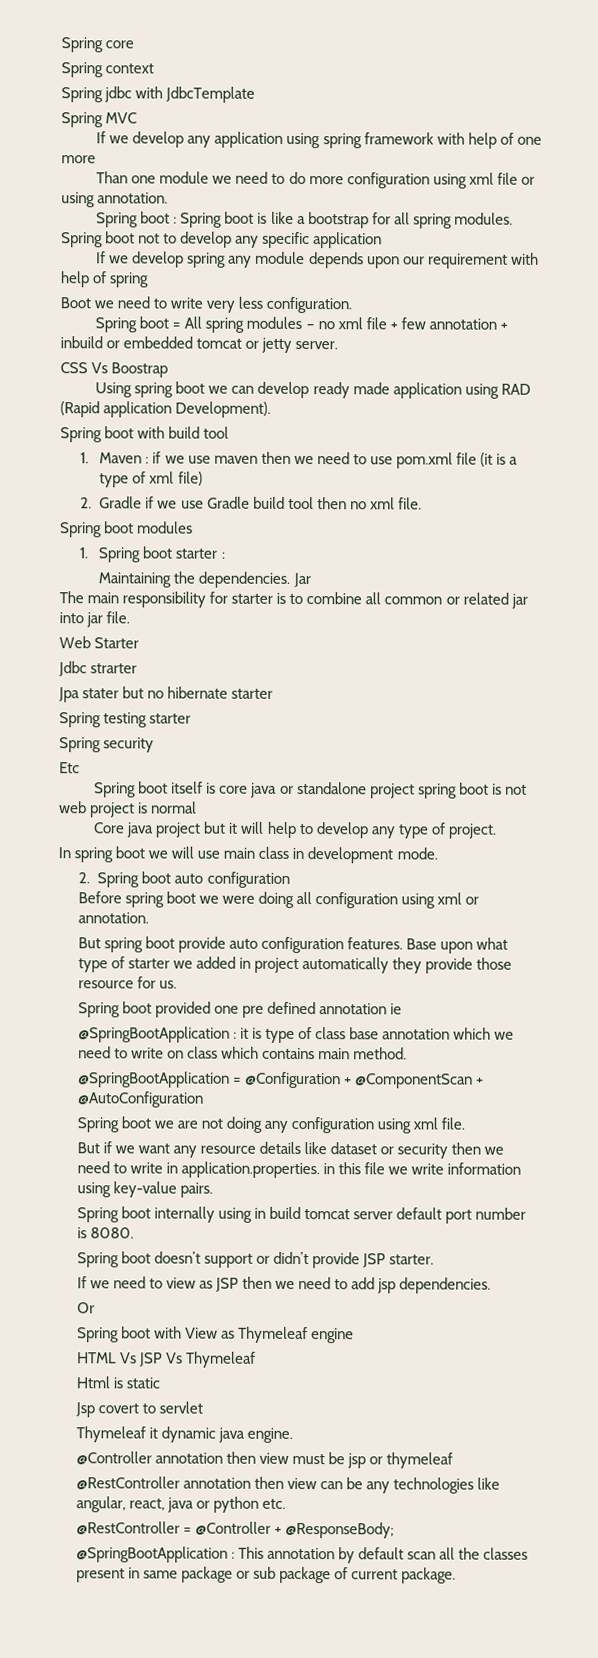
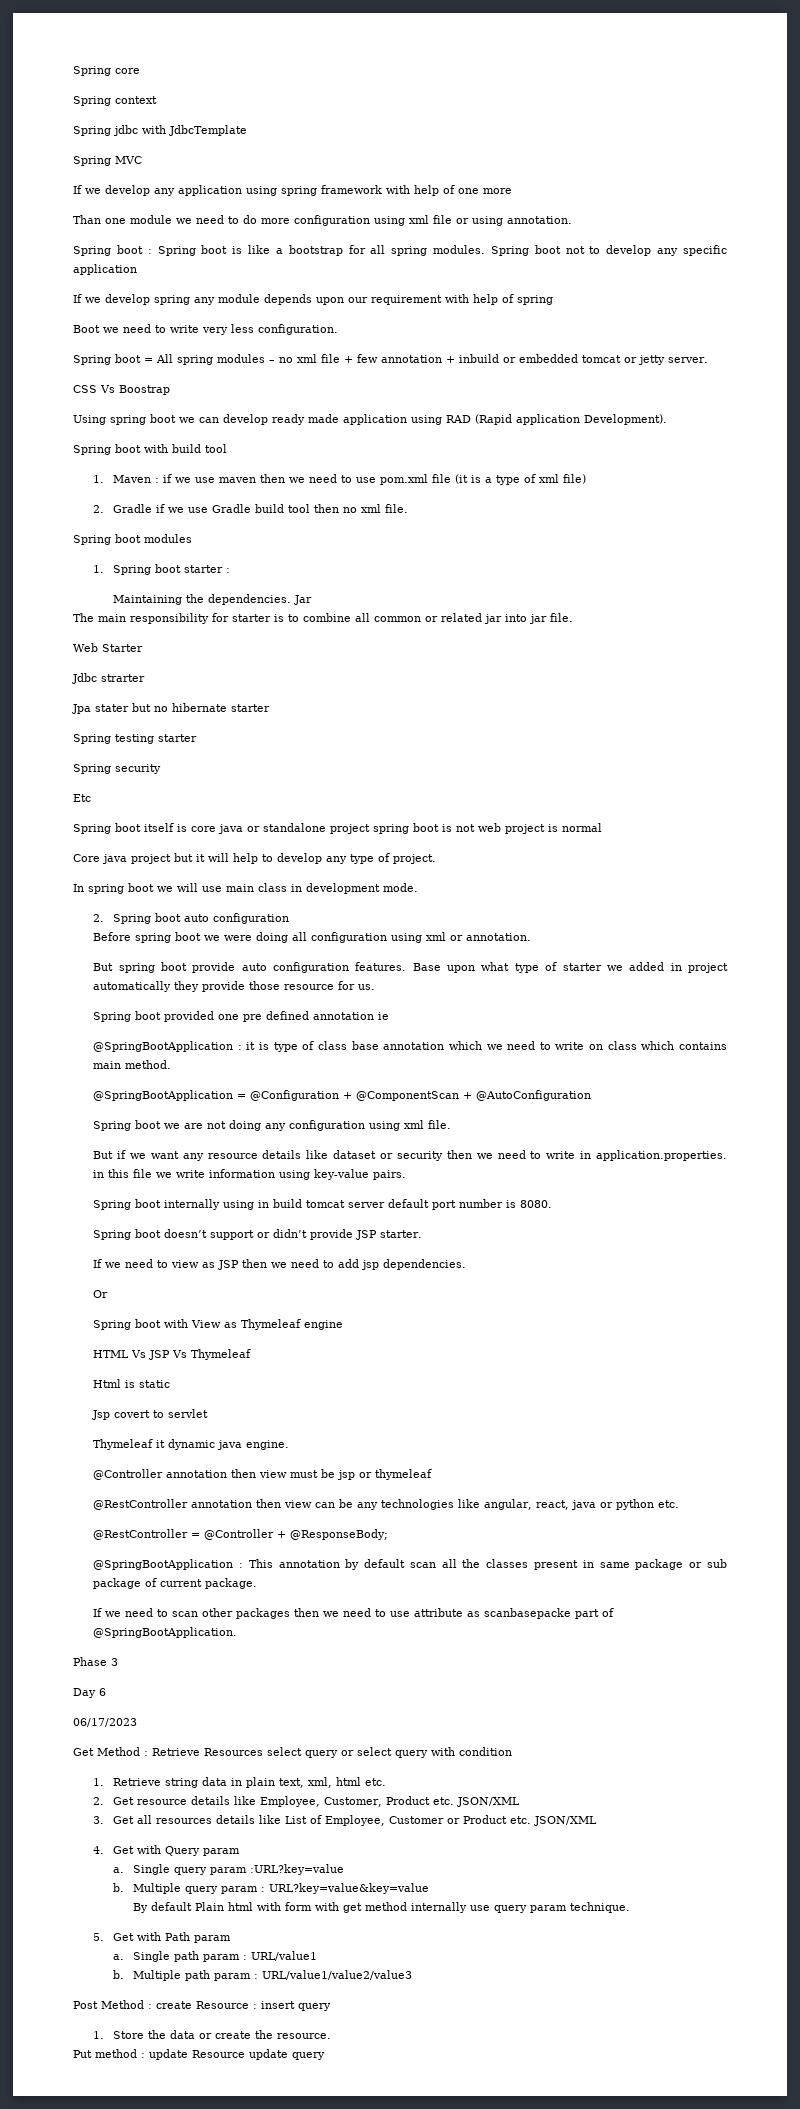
+ If we need to scan other packages then we need to use attribute as scanbasepacke part of @SpringBootApplication.
+ Phase 3
+ Day 6
+ 06/17/2023
+ Get Method : Retrieve Resources select query or select query with condition
+ 1. Retrieve string data in plain text, xml, html etc.
+ 2. Get resource details like Employee, Customer, Product etc. JSON/XML
+ 3. Get all resources details like List of Employee, Customer or Product etc. JSON/XML
+ 4. Get with Query param
+ a. Single query param :URL?key=value
+ b. Multiple query param : URL?key=value&key=value
+ By default Plain html with form with get method internally use query param technique.
+ 5. Get with Path param
+ a. Single path param : URL/value1
+ b. Multiple path param : URL/value1/value2/value3
+ Post Method : create Resource : insert query
+ 1. Store the data or create the resource.
+ Put method : update Resource update query

